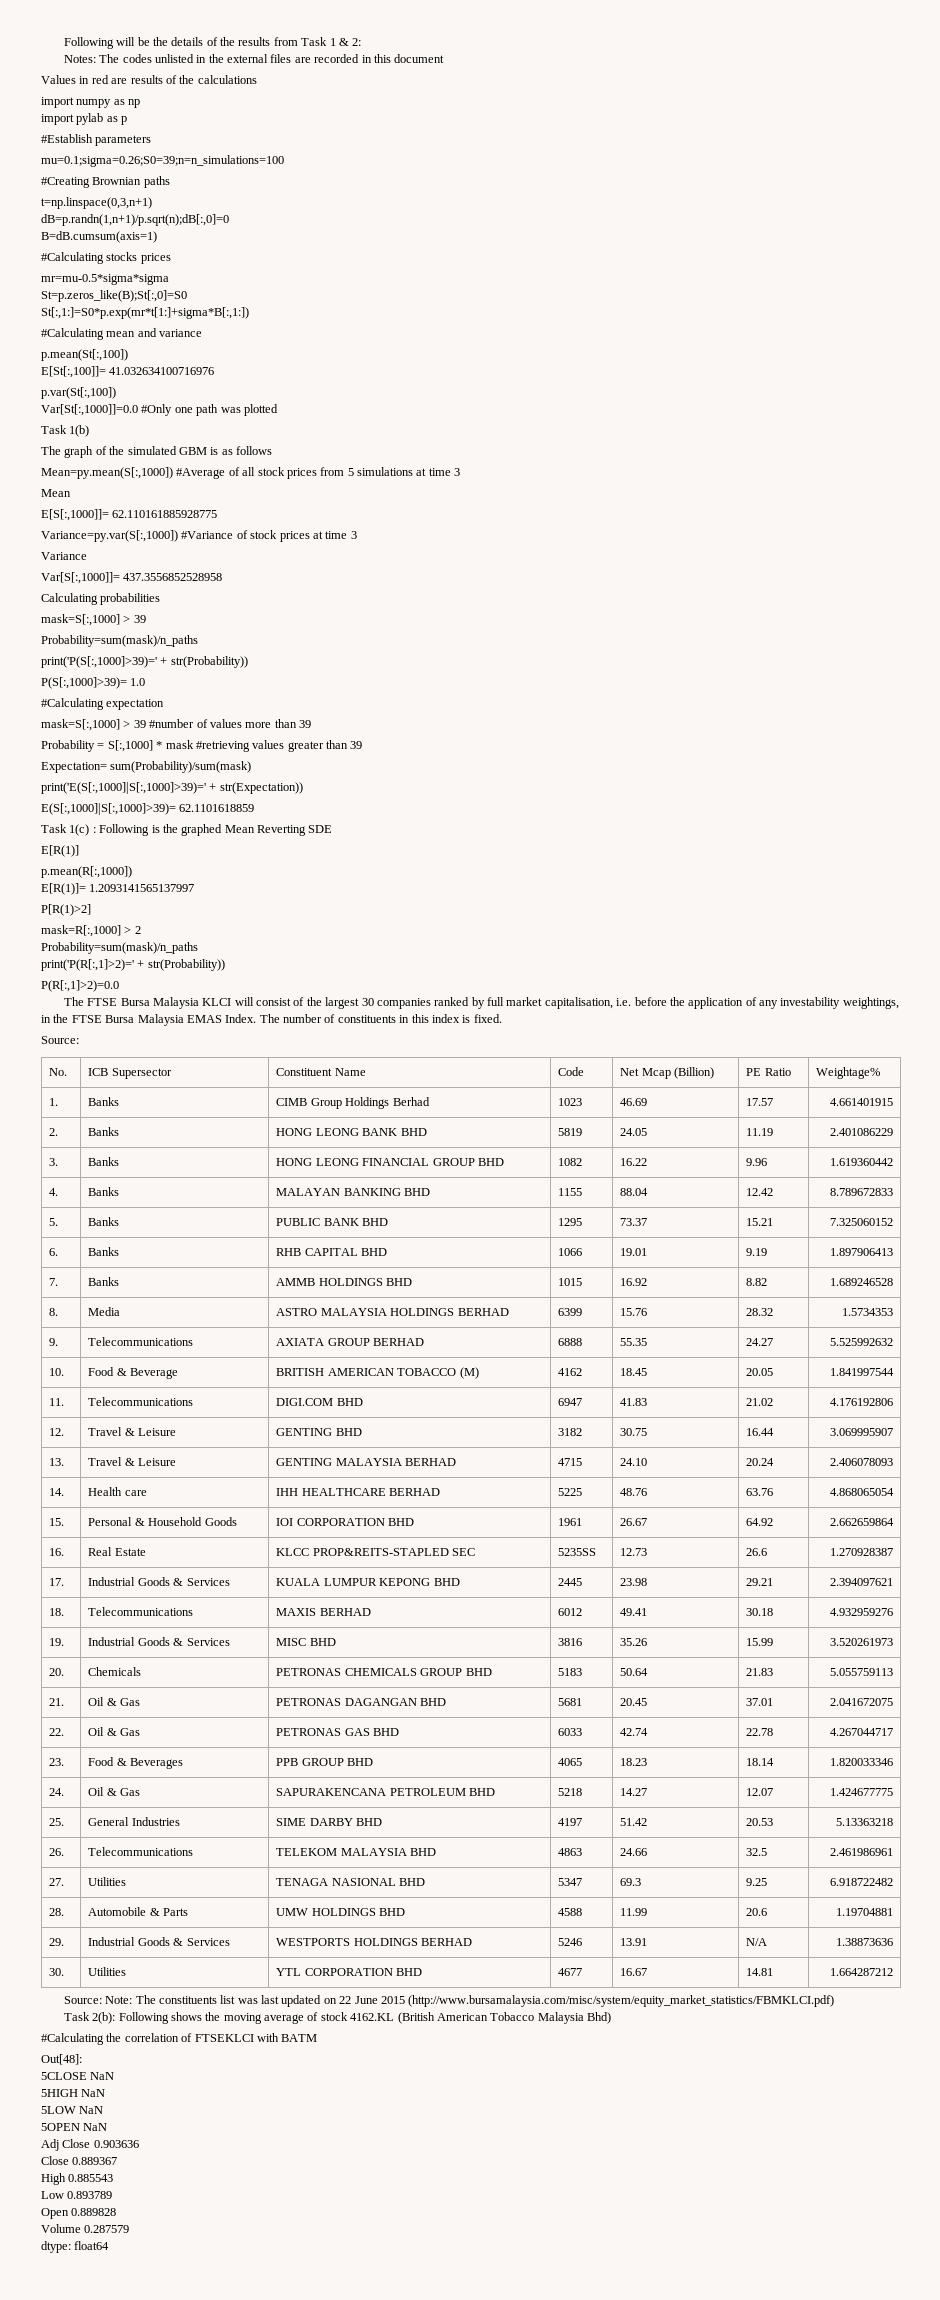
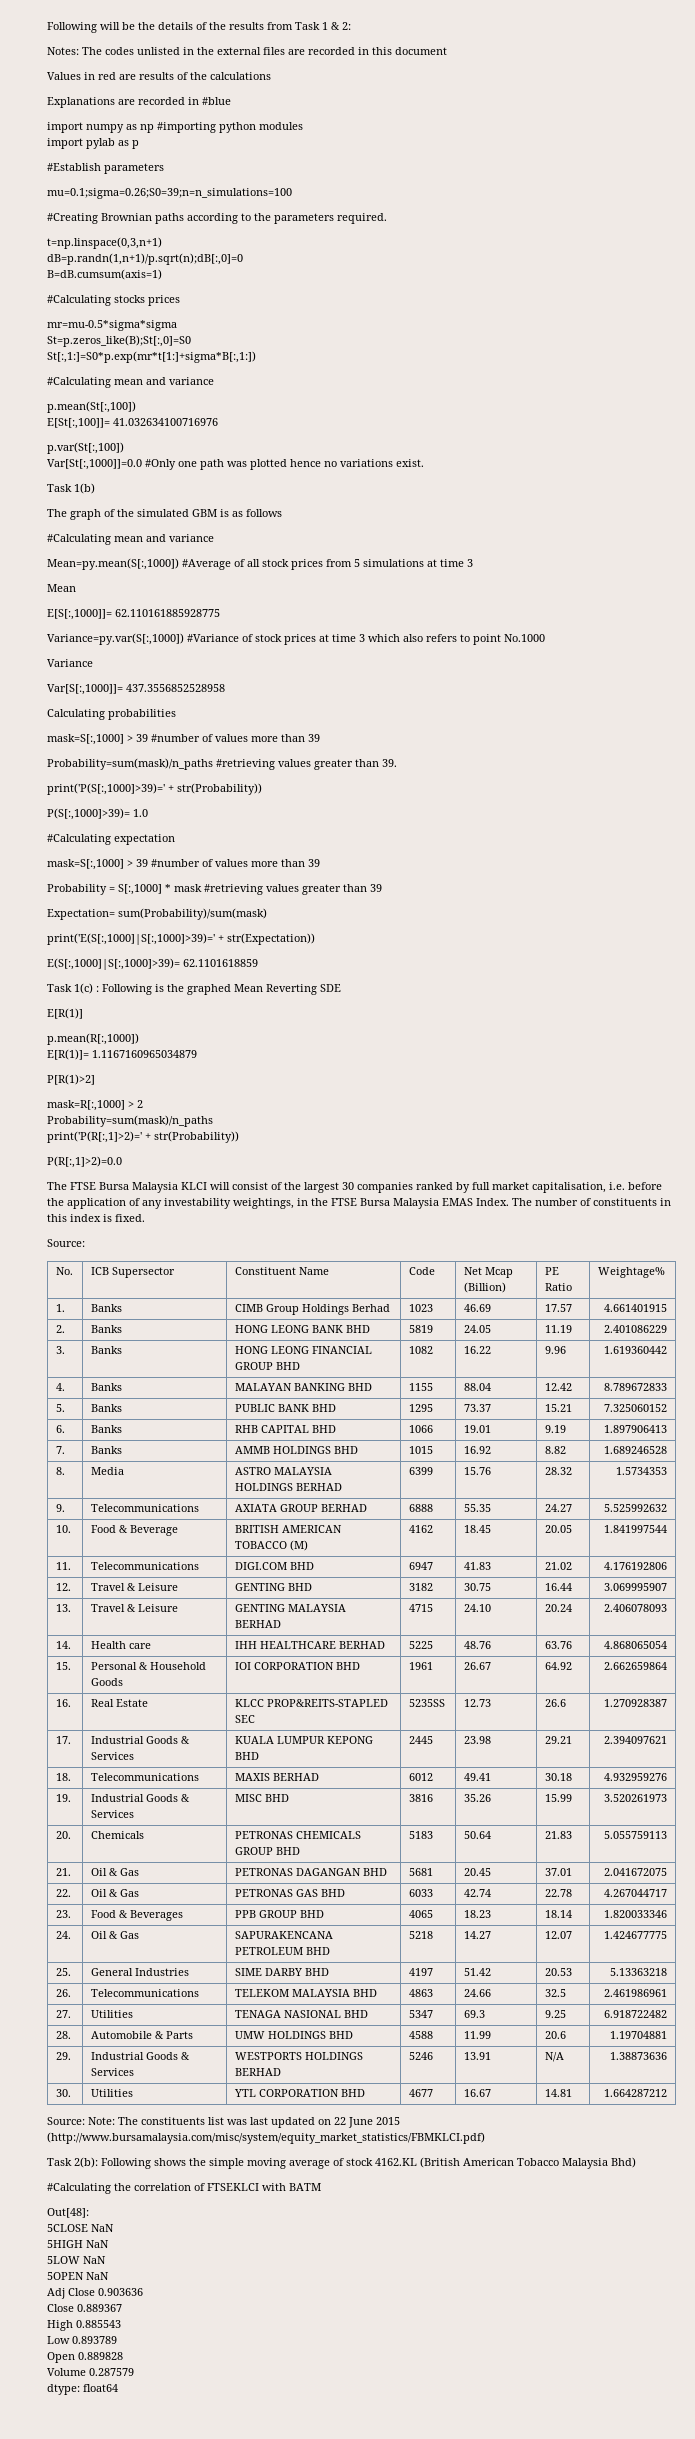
+ Explanations are recorded in #blue
- import numpy as np
+ import numpy as np #importing python modules
- #Creating Brownian paths
+ #Creating Brownian paths according to the parameters required.
- Var[St[:,1000]]=0.0 #Only one path was plotted
+ Var[St[:,1000]]=0.0 #Only one path was plotted hence no variations exist.
  The graph of the simulated GBM is as follows
+ #Calculating mean and variance
- Variance=py.var(S[:,1000]) #Variance of stock prices at time 3
+ Variance=py.var(S[:,1000]) #Variance of stock prices at time 3 which also refers to point No.1000
  Calculating probabilities
- mask=S[:,1000] > 39
- Probability=sum(mask)/n_paths
+ mask=S[:,1000] > 39 #number of values more than 39
+ Probability=sum(mask)/n_paths #retrieving values greater than 39.
- E[R(1)]= 1.2093141565137997
+ E[R(1)]= 1.1167160965034879
- Task 2(b): Following shows the moving average of stock 4162.KL (British American Tobacco Malaysia Bhd)
+ Task 2(b): Following shows the simple moving average of stock 4162.KL (British American Tobacco Malaysia Bhd)

